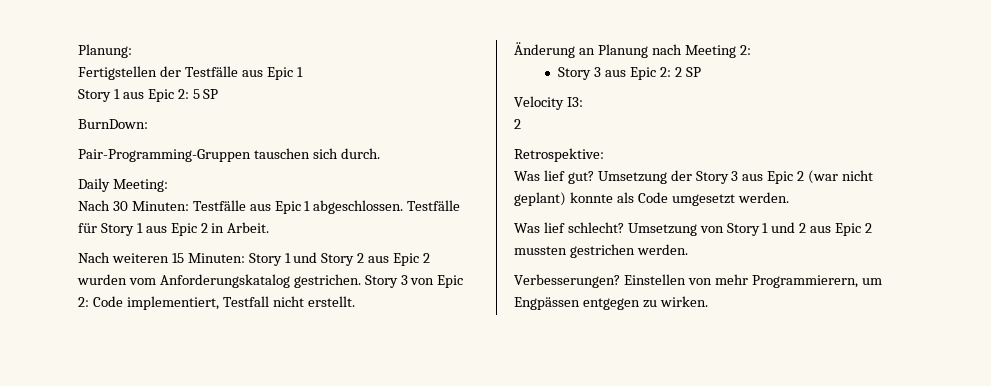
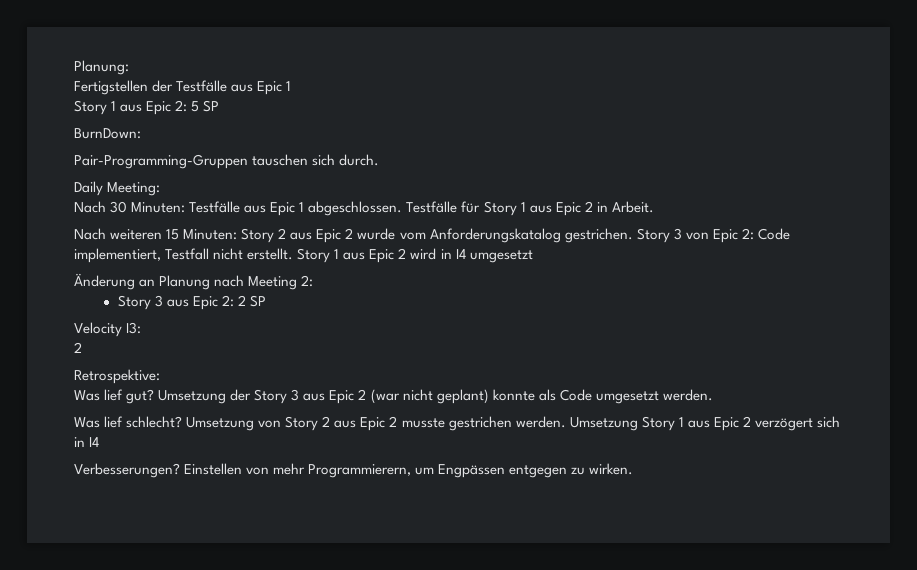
- Nach weiteren 15 Minuten: Story 1 und Story 2 aus Epic 2 wurden vom Anforderungskatalog gestrichen.
+ Nach weiteren 15 Minuten: Story 2 aus Epic 2 wurde vom Anforderungskatalog gestrichen.
+ Story 1 aus Epic 2 wird in I4 umgesetzt
- Umsetzung von Story 1 und 2 aus Epic 2 mussten gestrichen werden.
+ Umsetzung von Story 2 aus Epic 2 musste gestrichen werden. Umsetzung Story 1 aus Epic 2 verzögert sich in I4

